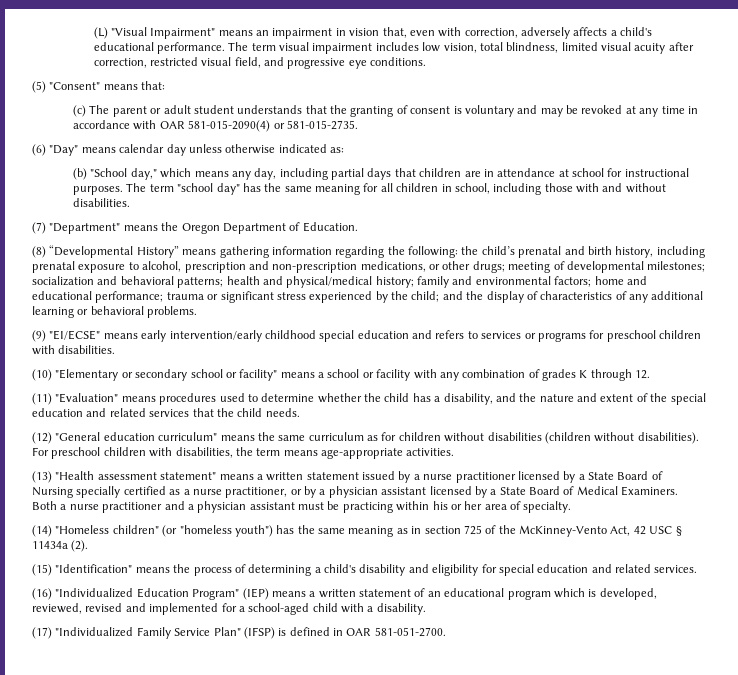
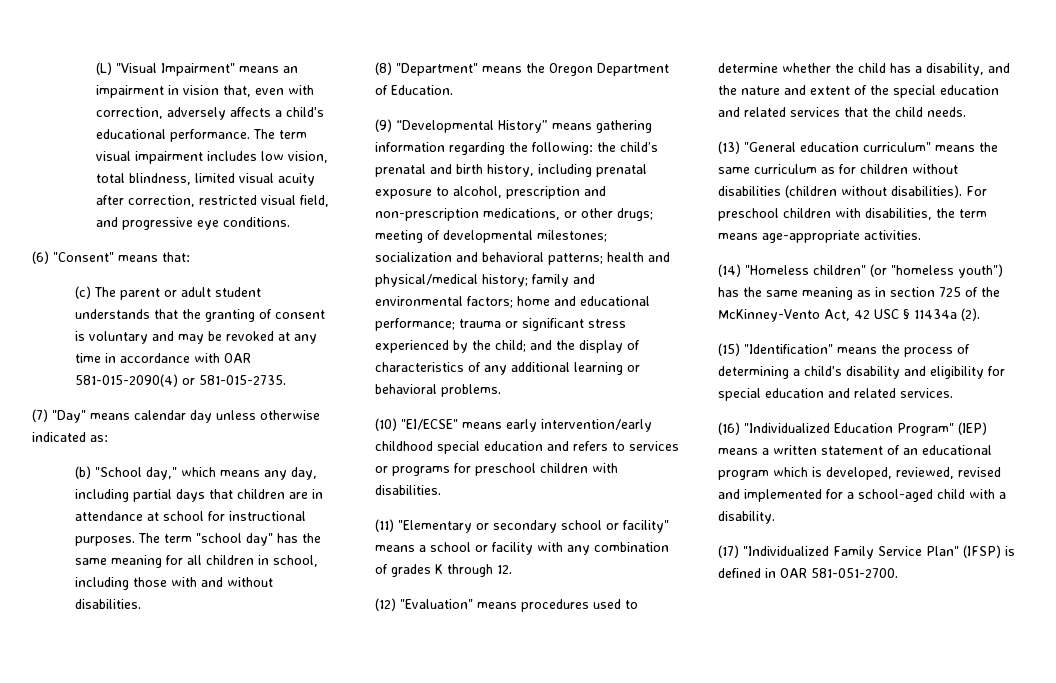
- (5) "Consent" means that:
+ (6) "Consent" means that:
- (6) "Day" means calendar day unless otherwise indicated as:
+ (7) "Day" means calendar day unless otherwise indicated as:
- (7) "Department" means the Oregon Department of Education.
+ (8) "Department" means the Oregon Department of Education.
- (8) “Developmental History” means gathering information regarding the following:
+ (9) “Developmental History” means gathering information regarding the following:
- (9) "EI/ECSE" means early intervention/early childhood special education and refers to services or programs for preschool children with disabilities.
+ (10) "EI/ECSE" means early intervention/early childhood special education and refers to services or programs for preschool children with disabilities.
- (10) "Elementary or secondary school or facility" means a school or facility with any combination of grades K through 12.
+ (11) "Elementary or secondary school or facility" means a school or facility with any combination of grades K through 12.
- (11) "Evaluation" means procedures used to determine whether the child has a disability, and the nature and extent of the special education and related services that the child needs.
+ (12) "Evaluation" means procedures used to determine whether the child has a disability, and the nature and extent of the special education and related services that the child needs.
- (12) "General education curriculum" means the same curriculum as for children without disabilities (children without disabilities).
+ (13) "General education curriculum" means the same curriculum as for children without disabilities (children without disabilities).
- (13) "Health assessment statement" means a written statement issued by a nurse practitioner licensed by a State Board of Nursing specially certified as a nurse practitioner, or by a physician assistant licensed by a State Board of Medical Examiners. Both a nurse practitioner and a physician assistant must be practicing within his or her area of specialty.

